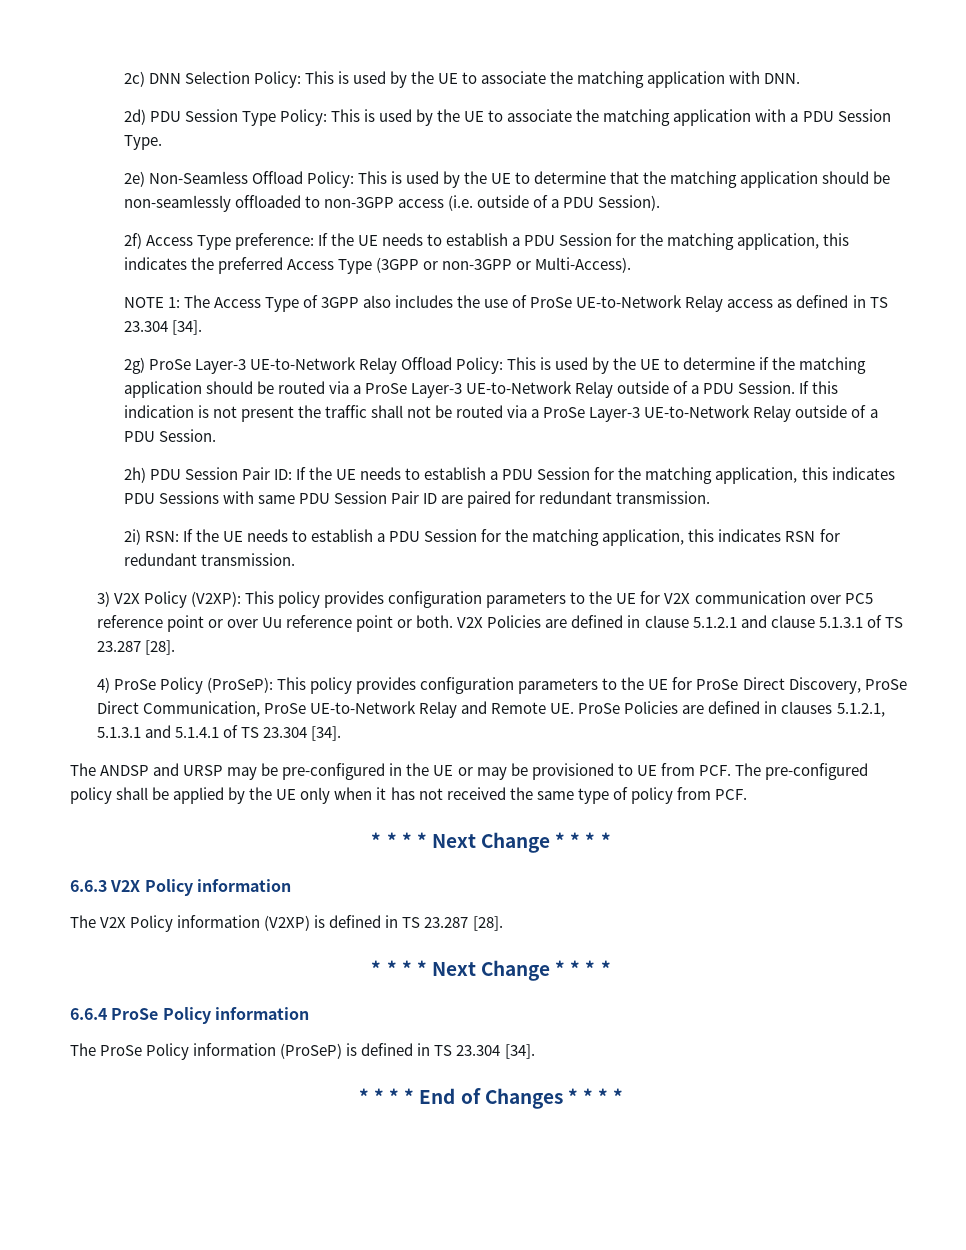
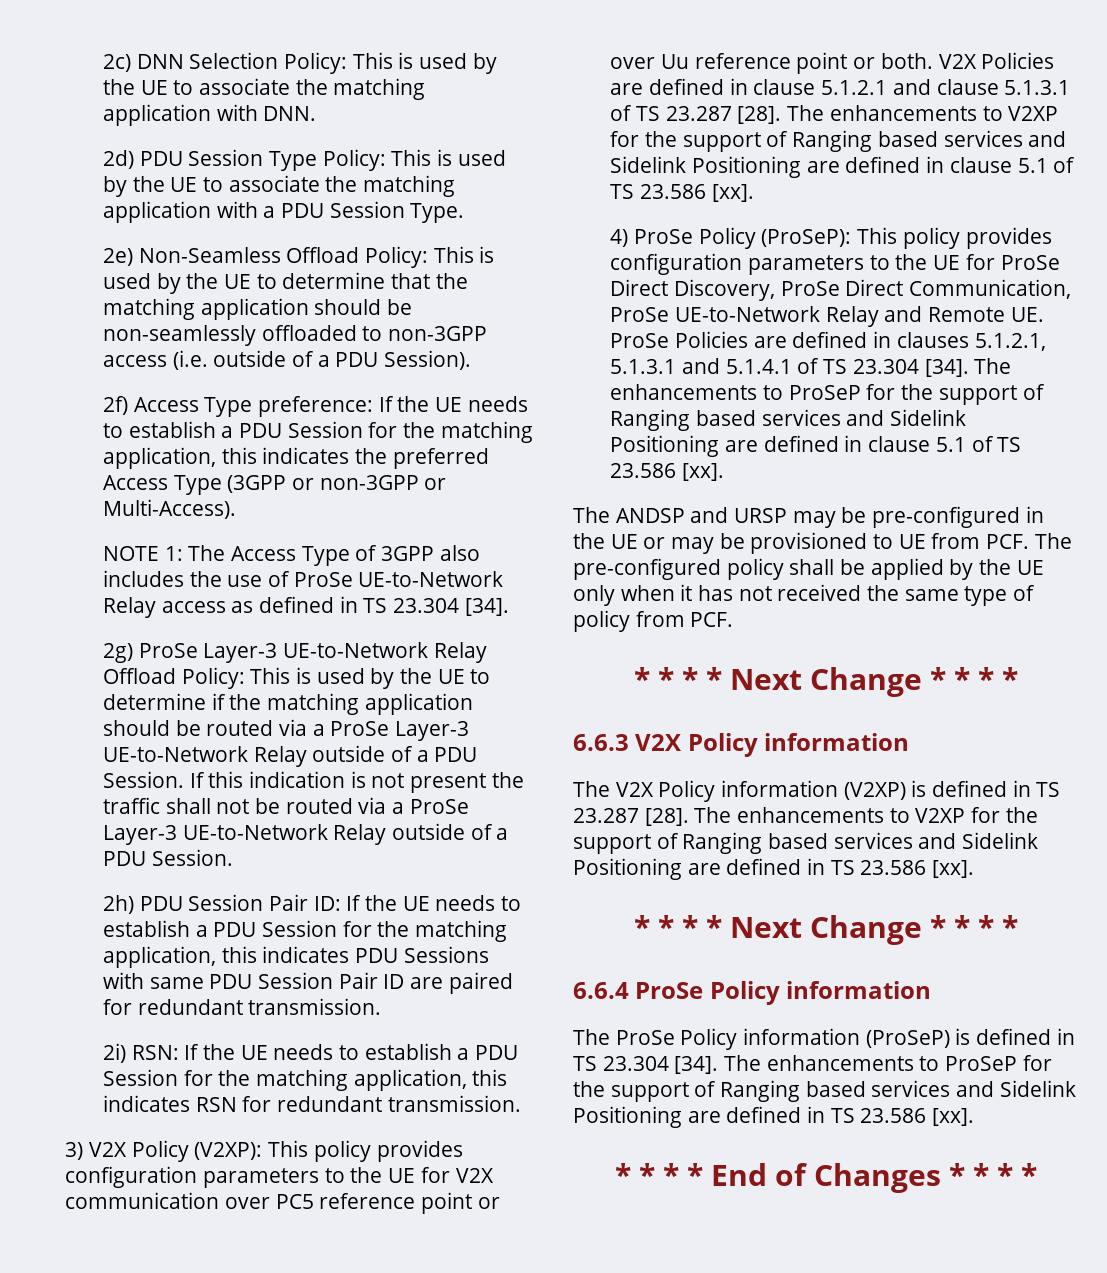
+ The enhancements to V2XP for the support of Ranging based services and Sidelink Positioning are defined in clause 5.1 of TS 23.586 [xx].
+ The enhancements to ProSeP for the support of Ranging based services and Sidelink Positioning are defined in clause 5.1 of TS 23.586 [xx].
+ The enhancements to V2XP for the support of Ranging based services and Sidelink Positioning are defined in TS 23.586 [xx].
+ The enhancements to ProSeP for the support of Ranging based services and Sidelink Positioning are defined in TS 23.586 [xx].

